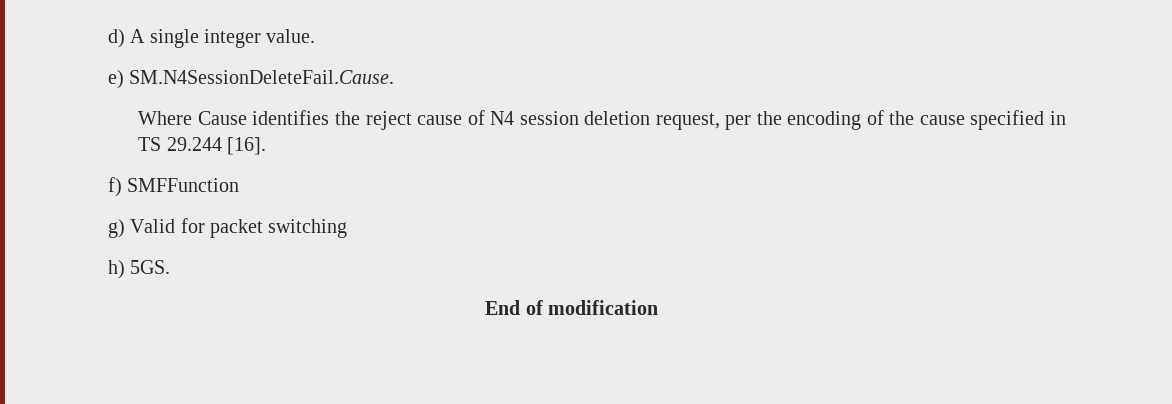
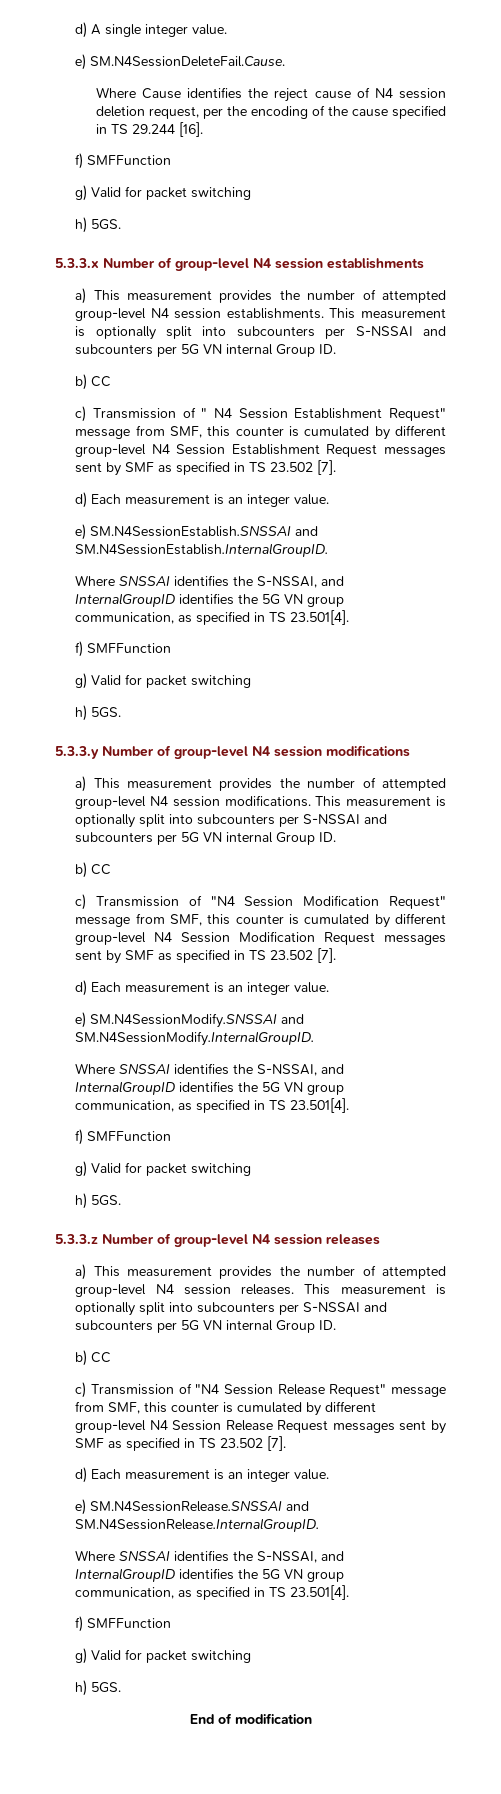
+ 5.3.3.x Number of group-level N4 session establishments
+ a) This measurement provides the number of attempted group-level N4 session establishments. This measurement is optionally split into subcounters per S-NSSAI and subcounters per 5G VN internal Group ID.
+ b) CC
+ c) Transmission of " N4 Session Establishment Request" message from SMF, this counter is cumulated by different group-level N4 Session Establishment Request messages sent by SMF as specified in TS 23.502 [7].
+ d) Each measurement is an integer value.
+ e) SM.N4SessionEstablish.SNSSAI and SM.N4SessionEstablish.InternalGroupID.
+ Where SNSSAI identifies the S-NSSAI, and InternalGroupID identifies the 5G VN group communication, as specified in TS 23.501[4].
+ f) SMFFunction
+ g) Valid for packet switching
+ h) 5GS.
+ 5.3.3.y Number of group-level N4 session modifications
+ a) This measurement provides the number of attempted group-level N4 session modifications. This measurement is optionally split into subcounters per S-NSSAI and subcounters per 5G VN internal Group ID.
+ b) CC
+ c) Transmission of "N4 Session Modification Request" message from SMF, this counter is cumulated by different group-level N4 Session Modification Request messages sent by SMF as specified in TS 23.502 [7].
+ d) Each measurement is an integer value.
+ e) SM.N4SessionModify.SNSSAI and SM.N4SessionModify.InternalGroupID.
+ Where SNSSAI identifies the S-NSSAI, and InternalGroupID identifies the 5G VN group communication, as specified in TS 23.501[4].
+ f) SMFFunction
+ g) Valid for packet switching
+ h) 5GS.
+ 5.3.3.z Number of group-level N4 session releases
+ a) This measurement provides the number of attempted group-level N4 session releases. This measurement is optionally split into subcounters per S-NSSAI and subcounters per 5G VN internal Group ID.
+ b) CC
+ c) Transmission of "N4 Session Release Request" message from SMF, this counter is cumulated by different group-level N4 Session Release Request messages sent by SMF as specified in TS 23.502 [7].
+ d) Each measurement is an integer value.
+ e) SM.N4SessionRelease.SNSSAI and SM.N4SessionRelease.InternalGroupID.
+ Where SNSSAI identifies the S-NSSAI, and InternalGroupID identifies the 5G VN group communication, as specified in TS 23.501[4].
+ f) SMFFunction
+ g) Valid for packet switching
+ h) 5GS.

